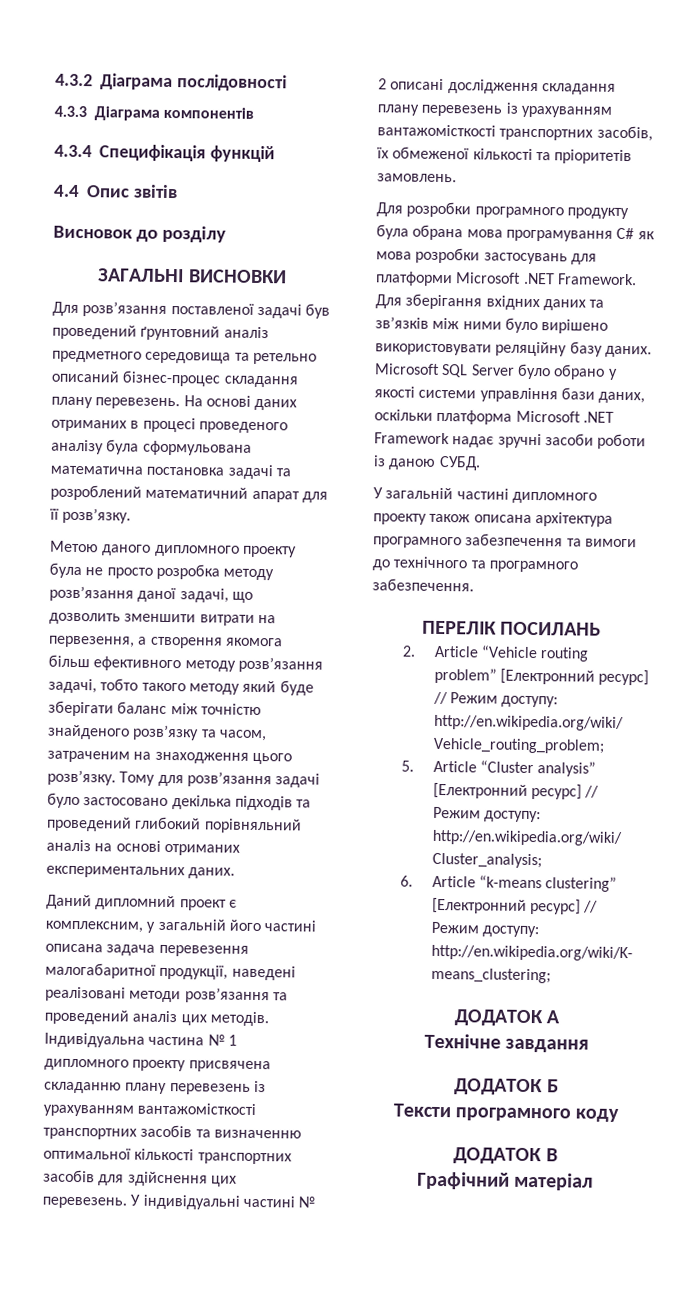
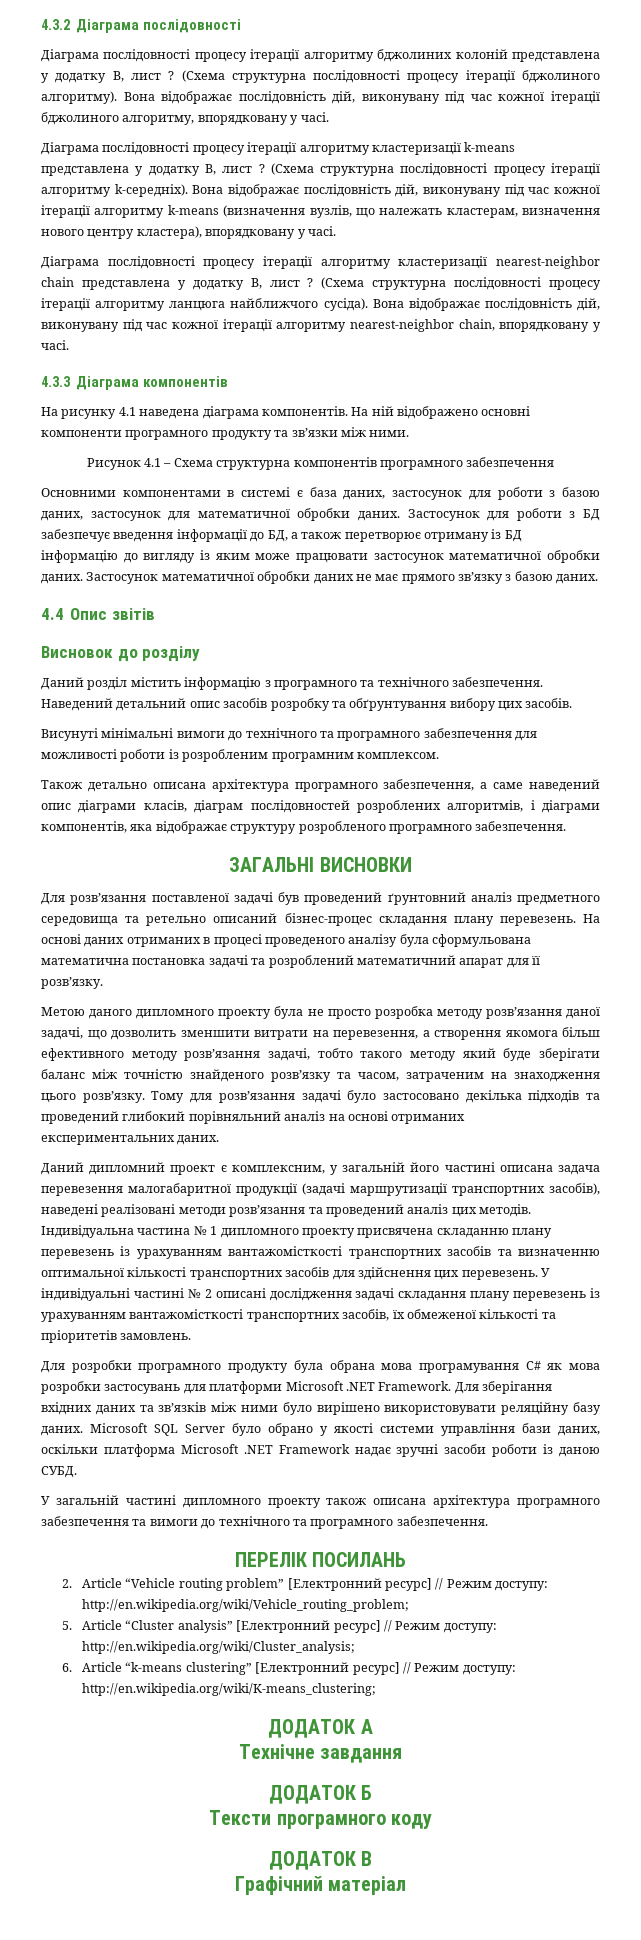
+ Діаграма послідовності процесу ітерації алгоритму бджолиних колоній представлена у додатку В, лист ? (Схема структурна послідовності процесу ітерації бджолиного алгоритму). Вона відображає послідовність дій, виконувану під час кожної ітерації бджолиного алгоритму, впорядковану у часі.
+ Діаграма послідовності процесу ітерації алгоритму кластеризації k-means представлена у додатку В, лист ? (Схема структурна послідовності процесу ітерації алгоритму k-середніх). Вона відображає послідовність дій, виконувану під час кожної ітерації алгоритму k-means (визначення вузлів, що належать кластерам, визначення нового центру кластера), впорядковану у часі.
+ Діаграма послідовності процесу ітерації алгоритму кластеризації nearest-neighbor chain представлена у додатку В, лист ? (Схема структурна послідовності процесу ітерації алгоритму ланцюга найближчого сусіда). Вона відображає послідовність дій, виконувану під час кожної ітерації алгоритму nearest-neighbor chain, впорядковану у часі.
  4.3.3 Діаграма компонентів
- 4.3.4 Специфікація функцій
+ На рисунку 4.1 наведена діаграма компонентів. На ній відображено основні компоненти програмного продукту та зв’язки між ними.
+ Рисунок 4.1 – Схема структурна компонентів програмного забезпечення
+ Основними компонентами в системі є база даних, застосунок для роботи з базою даних, застосунок для математичної обробки даних. Застосунок для роботи з БД забезпечує введення інформації до БД, а також перетворює отриману із БД інформацію до вигляду із яким може працювати застосунок математичної обробки даних. Застосунок математичної обробки даних не має прямого зв’язку з базою даних.
+ Даний розділ містить інформацію з програмного та технічного забезпечення. Наведений детальний опис засобів розробку та обґрунтування вибору цих засобів.
+ Висунуті мінімальні вимоги до технічного та програмного забезпечення для можливості роботи із розробленим програмним комплексом.
+ Також детально описана архітектура програмного забезпечення, а саме наведений опис діаграми класів, діаграм послідовностей розроблених алгоритмів, і діаграми компонентів, яка відображає структуру розробленого програмного забезпечення.
- Метою даного дипломного проекту була не просто розробка методу розв’язання даної задачі, що дозволить зменшити витрати на первезення, а створення якомога більш ефективного методу розв’язання задачі, тобто такого методу який буде зберігати баланс між точністю знайденого розв’язку та часом, затраченим на знаходження цього розв’язку.
+ Метою даного дипломного проекту була не просто розробка методу розв’язання даної задачі, що дозволить зменшити витрати на перевезення, а створення якомога більш ефективного методу розв’язання задачі, тобто такого методу який буде зберігати баланс між точністю знайденого розв’язку та часом, затраченим на знаходження цього розв’язку.
- Даний дипломний проект є комплексним, у загальній його частині описана задача перевезення малогабаритної продукції, наведені реалізовані методи розв’язання та проведений аналіз цих методів.
+ Даний дипломний проект є комплексним, у загальній його частині описана задача перевезення малогабаритної продукції (задачі маршрутизації транспортних засобів), наведені реалізовані методи розв’язання та проведений аналіз цих методів.
- У індивідуальні частині № 2 описані дослідження складання плану перевезень із урахуванням вантажомісткості транспортних засобів, їх обмеженої кількості та пріоритетів замовлень.
+ У індивідуальні частині № 2 описані дослідження задачі складання плану перевезень із урахуванням вантажомісткості транспортних засобів, їх обмеженої кількості та пріоритетів замовлень.

